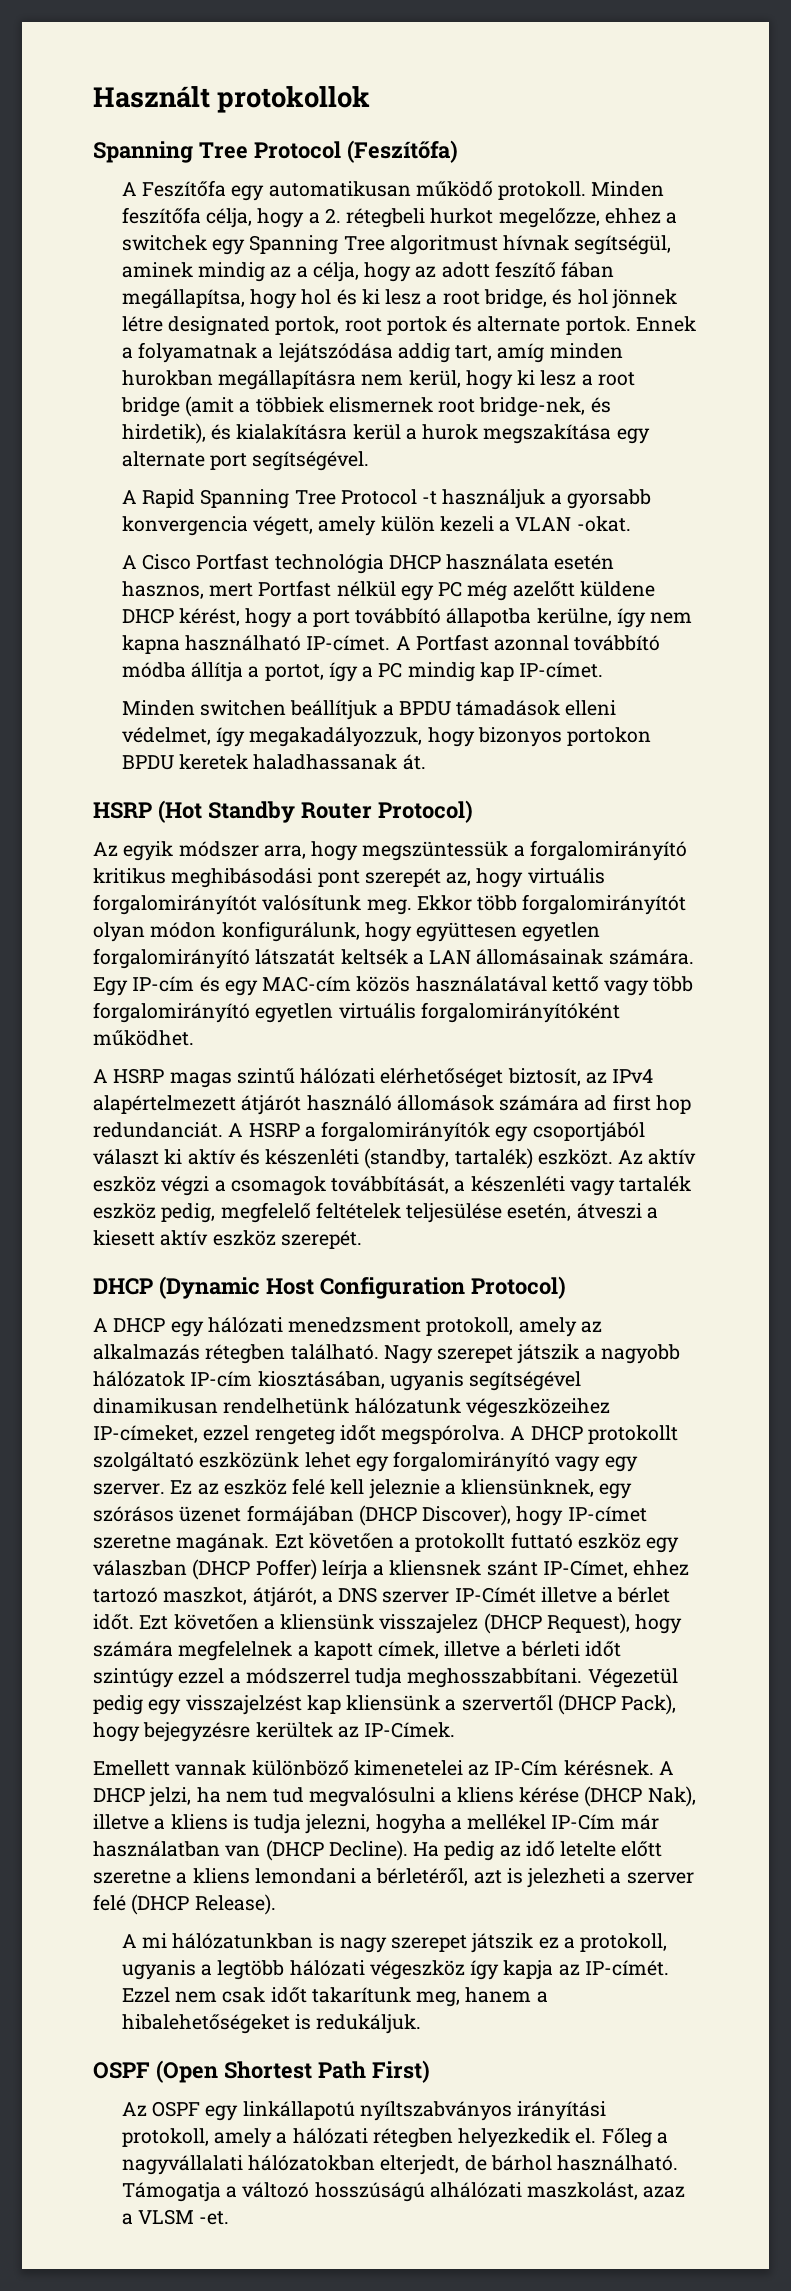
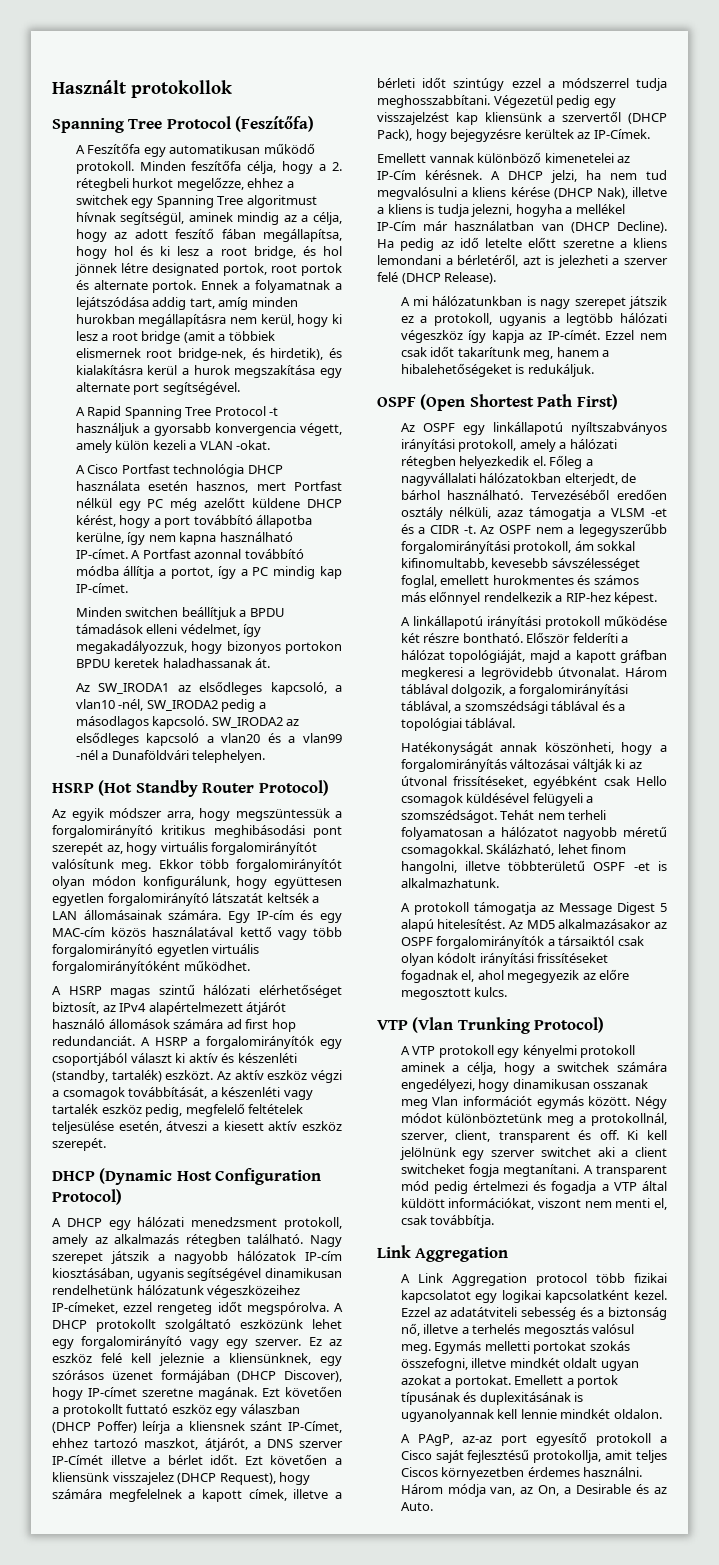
+ Az SW_IRODA1 az elsődleges kapcsoló, a vlan10 -nél, SW_IRODA2 pedig a másodlagos kapcsoló. SW_IRODA2 az elsődleges kapcsoló a vlan20 és a vlan99 -nél a Dunaföldvári telephelyen.
- Támogatja a változó hosszúságú alhálózati maszkolást, azaz a VLSM -et.
+ Tervezéséből eredően osztály nélküli, azaz támogatja a VLSM -et és a CIDR -t. Az OSPF nem a legegyszerűbb forgalomirányítási protokoll, ám sokkal kifinomultabb, kevesebb sávszélességet foglal, emellett hurokmentes és számos más előnnyel rendelkezik a RIP-hez képest.
+ A linkállapotú irányítási protokoll működése két részre bontható. Először felderíti a hálózat topológiáját, majd a kapott gráfban megkeresi a legrövidebb útvonalat. Három táblával dolgozik, a forgalomirányítási táblával, a szomszédsági táblával és a topológiai táblával.
+ Hatékonyságát annak köszönheti, hogy a forgalomirányítás változásai váltják ki az útvonal frissítéseket, egyébként csak Hello csomagok küldésével felügyeli a szomszédságot. Tehát nem terheli folyamatosan a hálózatot nagyobb méretű csomagokkal. Skálázható, lehet finom hangolni, illetve többterületű OSPF -et is alkalmazhatunk.
+ A protokoll támogatja az Message Digest 5 alapú hitelesítést. Az MD5 alkalmazásakor az OSPF forgalomirányítók a társaiktól csak olyan kódolt irányítási frissítéseket fogadnak el, ahol megegyezik az előre megosztott kulcs.
+ VTP (Vlan Trunking Protocol)
+ A VTP protokoll egy kényelmi protokoll aminek a célja, hogy a switchek számára engedélyezi, hogy dinamikusan osszanak meg Vlan információt egymás között. Négy módot különböztetünk meg a protokollnál, szerver, client, transparent és off. Ki kell jelölnünk egy szerver switchet aki a client switcheket fogja megtanítani. A transparent mód pedig értelmezi és fogadja a VTP által küldött információkat, viszont nem menti el, csak továbbítja.
+ Link Aggregation
+ A Link Aggregation protocol több fizikai kapcsolatot egy logikai kapcsolatként kezel. Ezzel az adatátviteli sebesség és a biztonság nő, illetve a terhelés megosztás valósul meg. Egymás melletti portokat szokás összefogni, illetve mindkét oldalt ugyan azokat a portokat. Emellett a portok típusának és duplexitásának is ugyanolyannak kell lennie mindkét oldalon.
+ A PAgP, az-az port egyesítő protokoll a Cisco saját fejlesztésű protokollja, amit teljes Ciscos környezetben érdemes használni. Három módja van, az On, a Desirable és az Auto.

